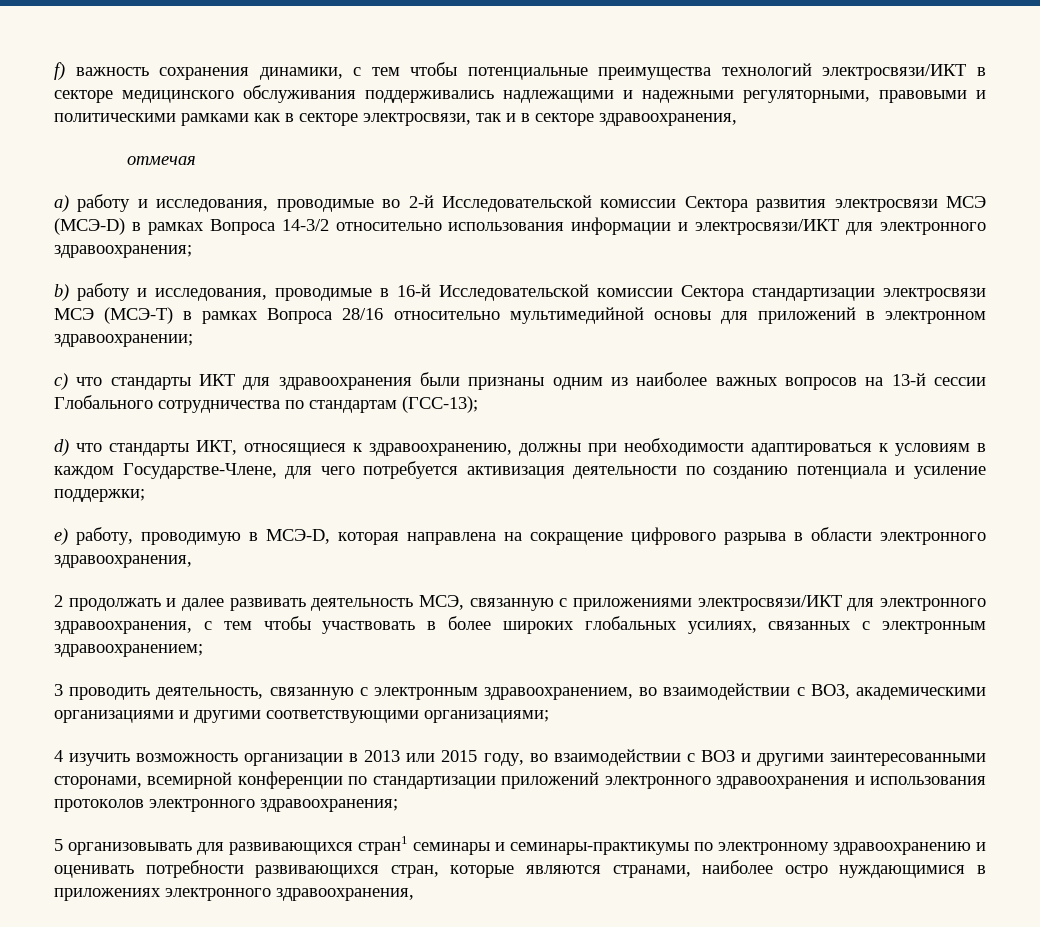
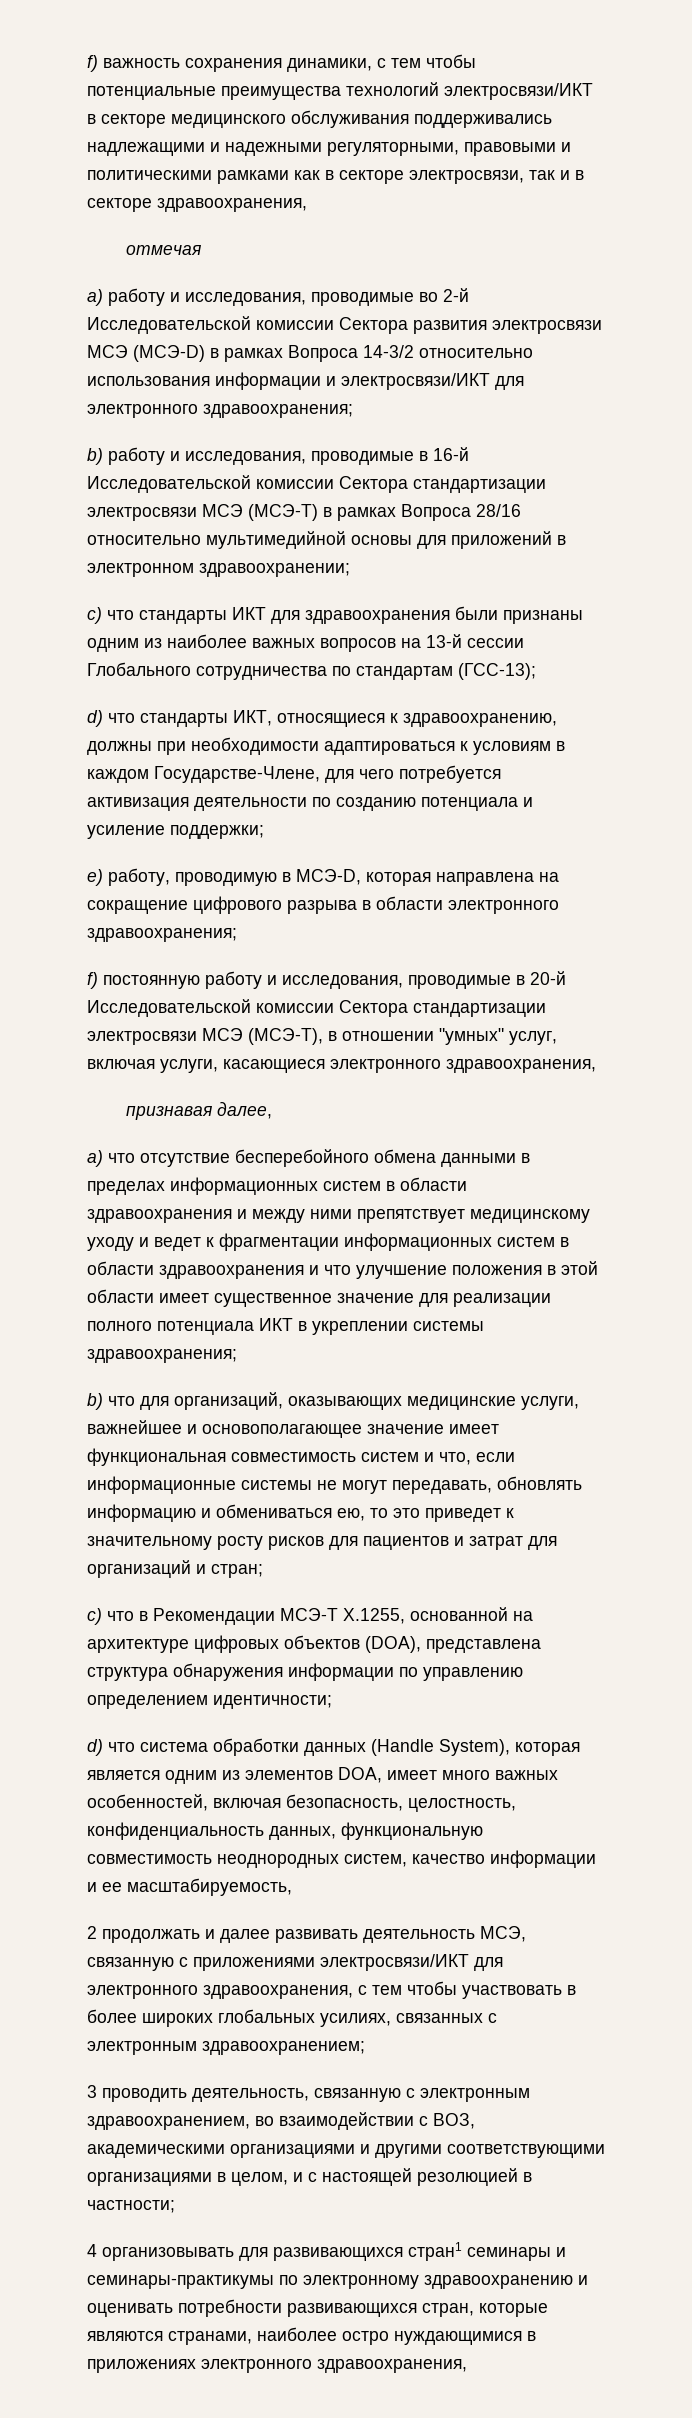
- e) работу, проводимую в МСЭ-D, которая направлена на сокращение цифрового разрыва в области электронного здравоохранения,
+ e) работу, проводимую в МСЭ-D, которая направлена на сокращение цифрового разрыва в области электронного здравоохранения;
+ f) постоянную работу и исследования, проводимые в 20-й Исследовательской комиссии Сектора стандартизации электросвязи МСЭ (МСЭ-Т), в отношении "умных" услуг, включая услуги, касающиеся электронного здравоохранения,
+ признавая далее,
+ a) что отсутствие бесперебойного обмена данными в пределах информационных систем в области здравоохранения и между ними препятствует медицинскому уходу и ведет к фрагментации информационных систем в области здравоохранения и что улучшение положения в этой области имеет существенное значение для реализации полного потенциала ИКТ в укреплении системы здравоохранения;
+ b) что для организаций, оказывающих медицинские услуги, важнейшее и основополагающее значение имеет функциональная совместимость систем и что, если информационные системы не могут передавать, обновлять информацию и обмениваться ею, то это приведет к значительному росту рисков для пациентов и затрат для организаций и стран;
+ c) что в Рекомендации МСЭ-Т X.1255, основанной на архитектуре цифровых объектов (DOA), представлена структура обнаружения информации по управлению определением идентичности;
+ d) что система обработки данных (Handle System), которая является одним из элементов DOA, имеет много важных особенностей, включая безопасность, целостность, конфиденциальность данных, функциональную совместимость неоднородных систем, качество информации и ее масштабируемость,
- 3 проводить деятельность, связанную с электронным здравоохранением, во взаимодействии с ВОЗ, академическими организациями и другими соответствующими организациями;
- 4 изучить возможность организации в 2013 или 2015 году, во взаимодействии с ВОЗ и другими заинтересованными сторонами, всемирной конференции по стандартизации приложений электронного здравоохранения и использования протоколов электронного здравоохранения;
- 5 организовывать для развивающихся стран1 семинары и семинары-практикумы по электронному здравоохранению и оценивать потребности развивающихся стран, которые являются странами, наиболее остро нуждающимися в приложениях электронного здравоохранения,
+ 3 проводить деятельность, связанную с электронным здравоохранением, во взаимодействии с ВОЗ, академическими организациями и другими соответствующими организациями в целом, и с настоящей резолюцией в частности;
+ 4 организовывать для развивающихся стран1 семинары и семинары-практикумы по электронному здравоохранению и оценивать потребности развивающихся стран, которые являются странами, наиболее остро нуждающимися в приложениях электронного здравоохранения,

